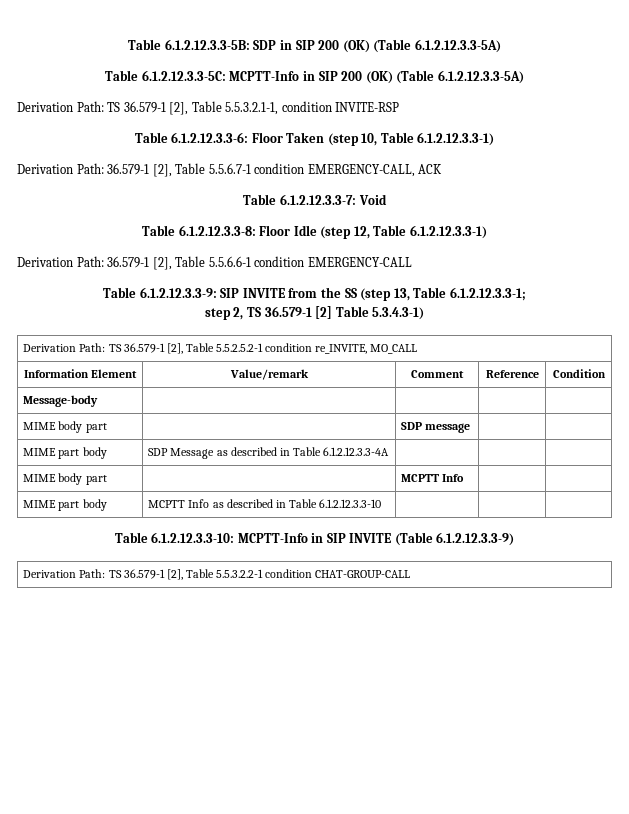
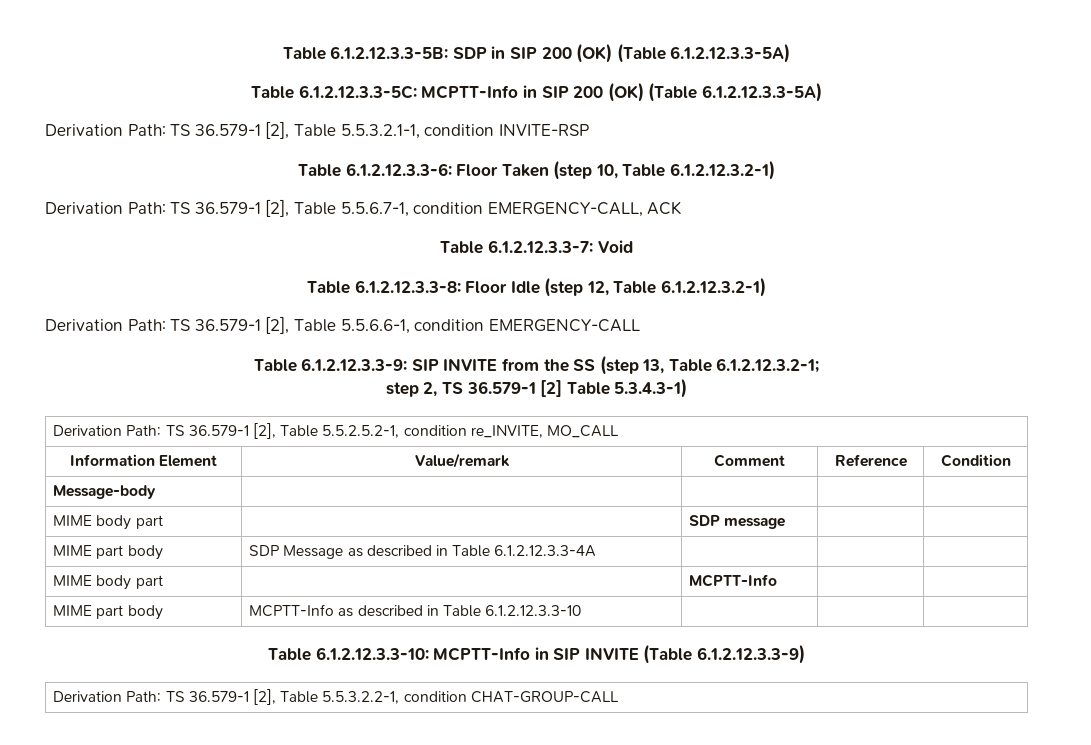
- Table 6.1.2.12.3.3-6: Floor Taken (step 10, Table 6.1.2.12.3.3-1)
- Derivation Path: 36.579-1 [2], Table 5.5.6.7-1 condition EMERGENCY-CALL, ACK
+ Table 6.1.2.12.3.3-6: Floor Taken (step 10, Table 6.1.2.12.3.2-1)
+ Derivation Path: TS 36.579-1 [2], Table 5.5.6.7-1, condition EMERGENCY-CALL, ACK
- Table 6.1.2.12.3.3-8: Floor Idle (step 12, Table 6.1.2.12.3.3-1)
- Derivation Path: 36.579-1 [2], Table 5.5.6.6-1 condition EMERGENCY-CALL
+ Table 6.1.2.12.3.3-8: Floor Idle (step 12, Table 6.1.2.12.3.2-1)
+ Derivation Path: TS 36.579-1 [2], Table 5.5.6.6-1, condition EMERGENCY-CALL
- Table 6.1.2.12.3.3-9: SIP INVITE from the SS (step 13, Table 6.1.2.12.3.3-1;
+ Table 6.1.2.12.3.3-9: SIP INVITE from the SS (step 13, Table 6.1.2.12.3.2-1;
- Derivation Path: TS 36.579-1 [2], Table 5.5.2.5.2-1 condition re_INVITE, MO_CALL
+ Derivation Path: TS 36.579-1 [2], Table 5.5.2.5.2-1, condition re_INVITE, MO_CALL
- MIME body part | | MCPTT Info | |
- MIME part body | MCPTT Info as described in Table 6.1.2.12.3.3-10 | | |
+ MIME body part | | MCPTT-Info | |
+ MIME part body | MCPTT-Info as described in Table 6.1.2.12.3.3-10 | | |
- Derivation Path: TS 36.579-1 [2], Table 5.5.3.2.2-1 condition CHAT-GROUP-CALL
+ Derivation Path: TS 36.579-1 [2], Table 5.5.3.2.2-1, condition CHAT-GROUP-CALL

